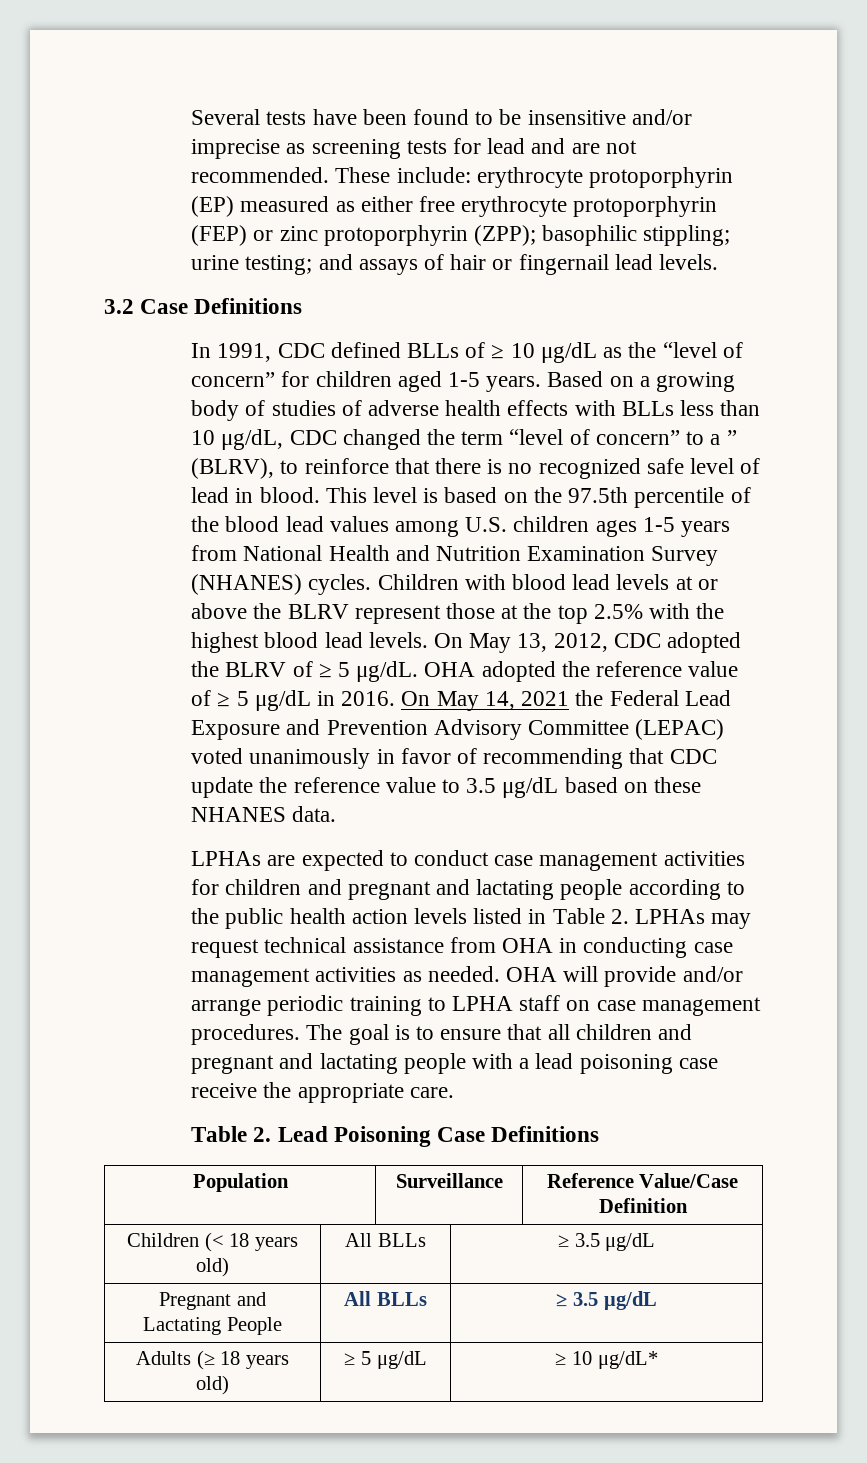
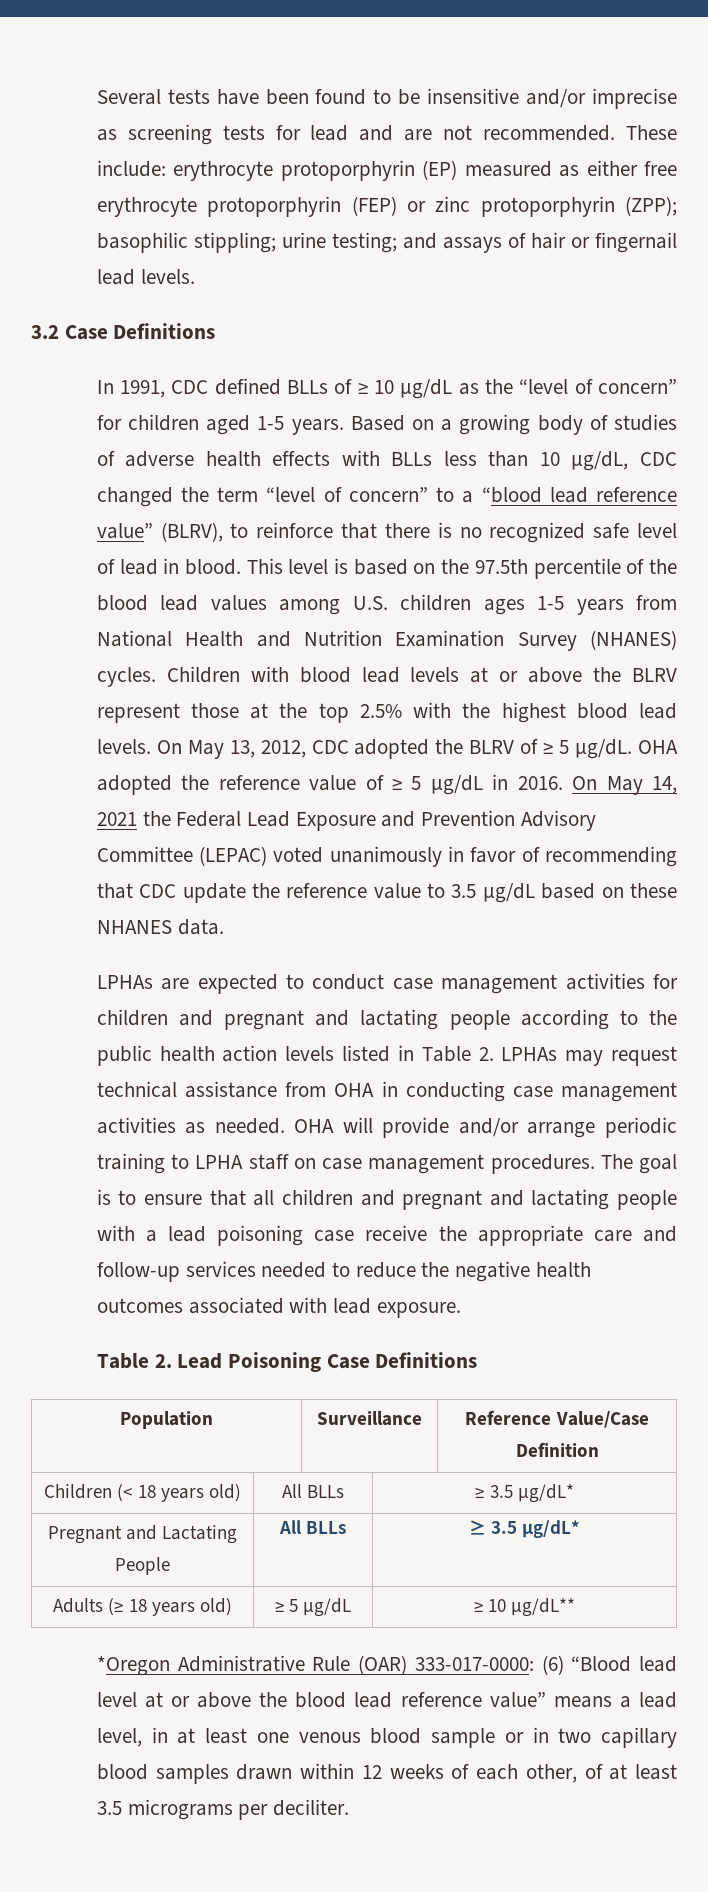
- Based on a growing body of studies of adverse health effects with BLLs less than 10 μg/dL, CDC changed the term “level of concern” to a ” (BLRV), to reinforce that there is no recognized safe level of lead in blood.
+ Based on a growing body of studies of adverse health effects with BLLs less than 10 μg/dL, CDC changed the term “level of concern” to a “blood lead reference value” (BLRV), to reinforce that there is no recognized safe level of lead in blood.
- The goal is to ensure that all children and pregnant and lactating people with a lead poisoning case receive the appropriate care.
+ The goal is to ensure that all children and pregnant and lactating people with a lead poisoning case receive the appropriate care and follow-up services needed to reduce the negative health outcomes associated with lead exposure.
- Children (< 18 years old) | All BLLs | ≥ 3.5 μg/dL
+ Children (< 18 years old) | All BLLs | ≥ 3.5 μg/dL*
- Pregnant and Lactating People | All BLLs | ≥ 3.5 μg/dL
+ Pregnant and Lactating People | All BLLs | ≥ 3.5 μg/dL*
- Adults (≥ 18 years old) | ≥ 5 μg/dL | ≥ 10 μg/dL*
+ Adults (≥ 18 years old) | ≥ 5 μg/dL | ≥ 10 μg/dL**
+ *Oregon Administrative Rule (OAR) 333-017-0000: (6) “Blood lead level at or above the blood lead reference value” means a lead level, in at least one venous blood sample or in two capillary blood samples drawn within 12 weeks of each other, of at least 3.5 micrograms per deciliter.

